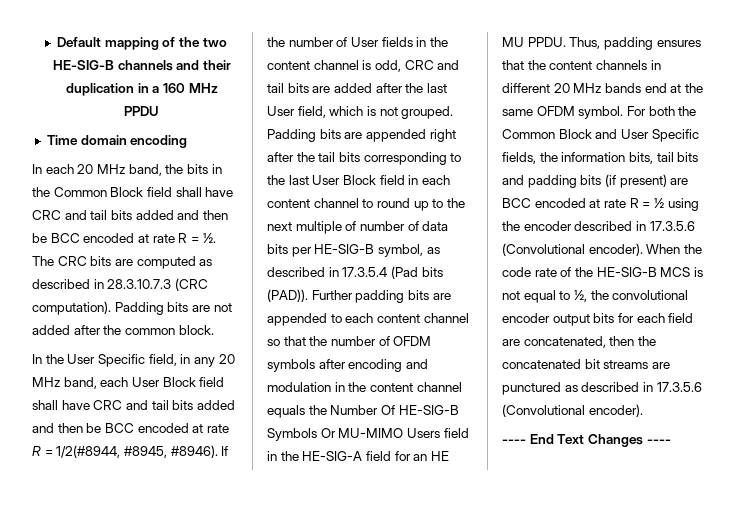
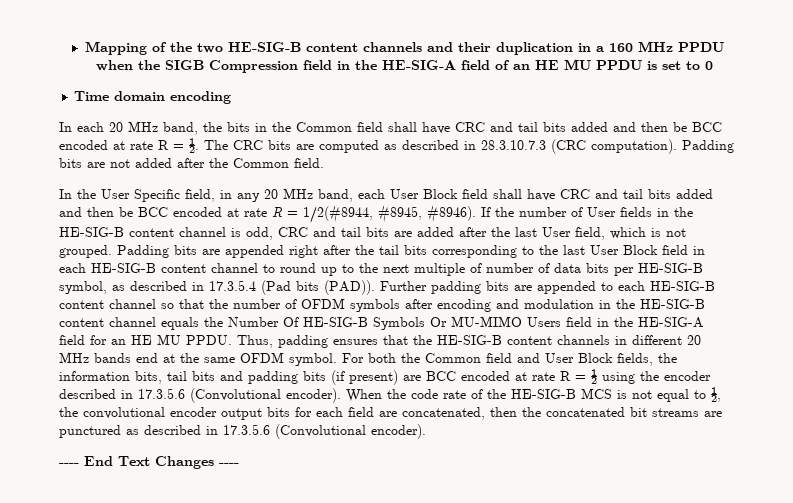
- Default mapping of the two HE-SIG-B channels and their duplication in a 160 MHz PPDU
+ Mapping of the two HE-SIG-B content channels and their duplication in a 160 MHz PPDU when the SIGB Compression field in the HE-SIG-A field of an HE MU PPDU is set to 0
- In each 20 MHz band, the bits in the Common Block field shall have CRC and tail bits added and then be BCC encoded at rate R = ½.
+ In each 20 MHz band, the bits in the Common field shall have CRC and tail bits added and then be BCC encoded at rate R = ½.
- Padding bits are not added after the common block.
+ Padding bits are not added after the Common field.
- If the number of User fields in the content channel is odd, CRC and tail bits are added after the last User field, which is not grouped.
+ If the number of User fields in the HE-SIG-B content channel is odd, CRC and tail bits are added after the last User field, which is not grouped.
- Padding bits are appended right after the tail bits corresponding to the last User Block field in each content channel to round up to the next multiple of number of data bits per HE-SIG-B symbol, as described in 17.3.5.4 (Pad bits (PAD)).
+ Padding bits are appended right after the tail bits corresponding to the last User Block field in each HE-SIG-B content channel to round up to the next multiple of number of data bits per HE-SIG-B symbol, as described in 17.3.5.4 (Pad bits (PAD)).
- Further padding bits are appended to each content channel so that the number of OFDM symbols after encoding and modulation in the content channel equals the Number Of HE-SIG-B Symbols Or MU-MIMO Users field in the HE-SIG-A field for an HE MU PPDU.
+ Further padding bits are appended to each HE-SIG-B content channel so that the number of OFDM symbols after encoding and modulation in the HE-SIG-B content channel equals the Number Of HE-SIG-B Symbols Or MU-MIMO Users field in the HE-SIG-A field for an HE MU PPDU.
- Thus, padding ensures that the content channels in different 20 MHz bands end at the same OFDM symbol.
+ Thus, padding ensures that the HE-SIG-B content channels in different 20 MHz bands end at the same OFDM symbol.
- For both the Common Block and User Specific fields, the information bits, tail bits and padding bits (if present) are BCC encoded at rate R = ½ using the encoder described in 17.3.5.6 (Convolutional encoder).
+ For both the Common field and User Block fields, the information bits, tail bits and padding bits (if present) are BCC encoded at rate R = ½ using the encoder described in 17.3.5.6 (Convolutional encoder).

